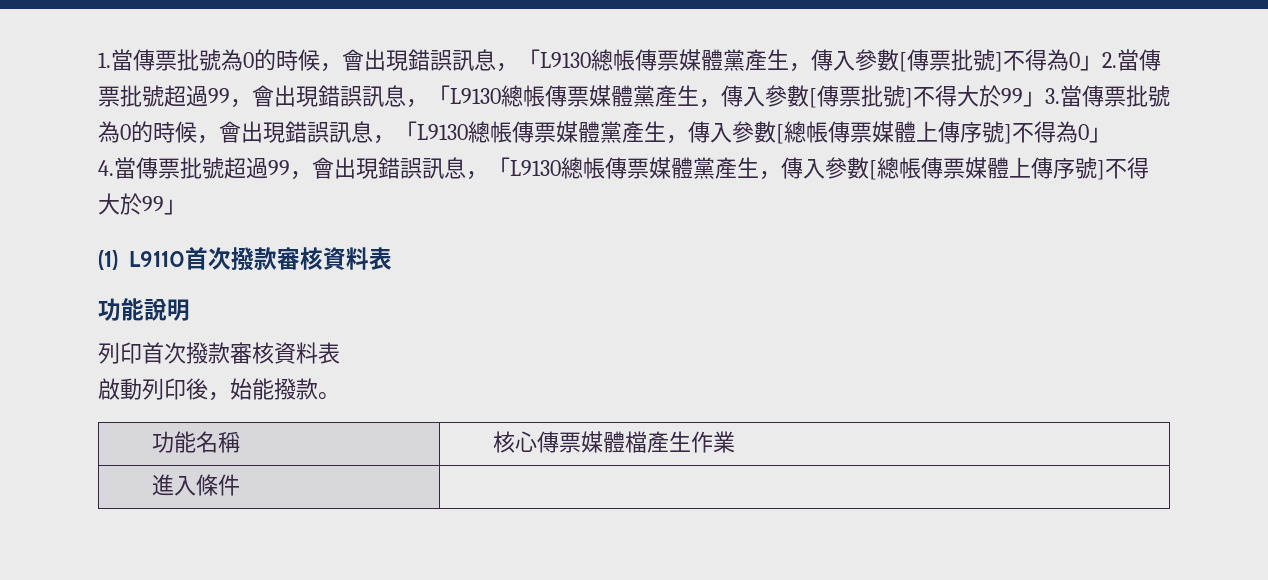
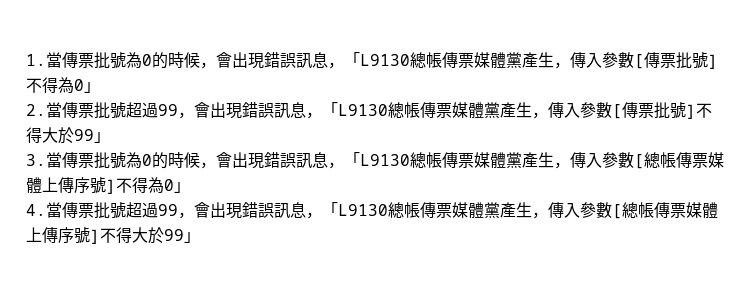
- 1.當傳票批號為0的時候，會出現錯誤訊息，「L9130總帳傳票媒體黨產生，傳入參數[傳票批號]不得為0」2.當傳票批號超過99，會出現錯誤訊息，「L9130總帳傳票媒體黨產生，傳入參數[傳票批號]不得大於99」3.當傳票批號為0的時候，會出現錯誤訊息，「L9130總帳傳票媒體黨產生，傳入參數[總帳傳票媒體上傳序號]不得為0」
+ 1.當傳票批號為0的時候，會出現錯誤訊息，「L9130總帳傳票媒體黨產生，傳入參數[傳票批號]不得為0」
+ 2.當傳票批號超過99，會出現錯誤訊息，「L9130總帳傳票媒體黨產生，傳入參數[傳票批號]不得大於99」
+ 3.當傳票批號為0的時候，會出現錯誤訊息，「L9130總帳傳票媒體黨產生，傳入參數[總帳傳票媒體上傳序號]不得為0」
- (1) L9110首次撥款審核資料表
- 功能說明
- 列印首次撥款審核資料表
- 啟動列印後，始能撥款。
- 功能名稱 | 核心傳票媒體檔產生作業
- 進入條件 |

